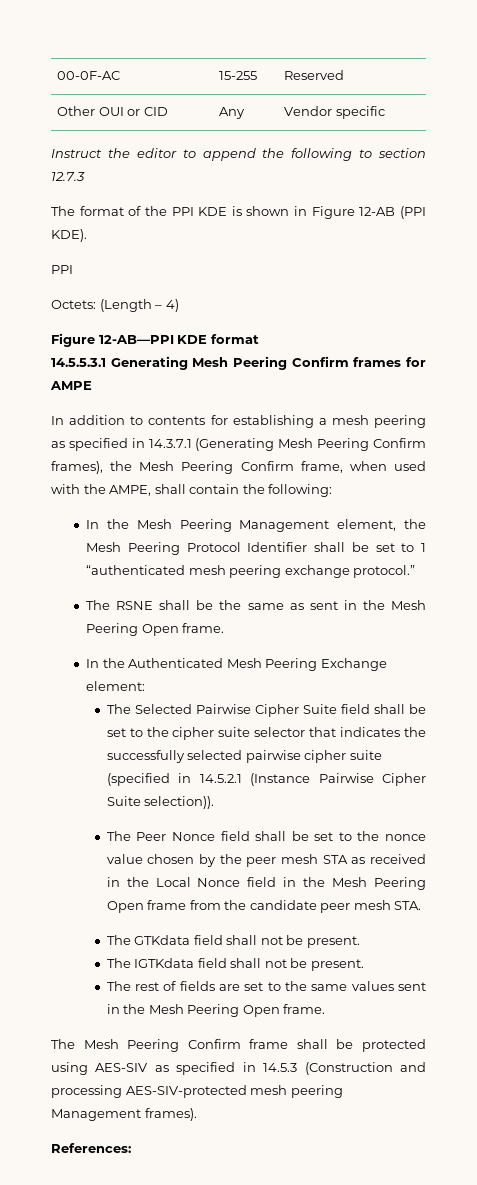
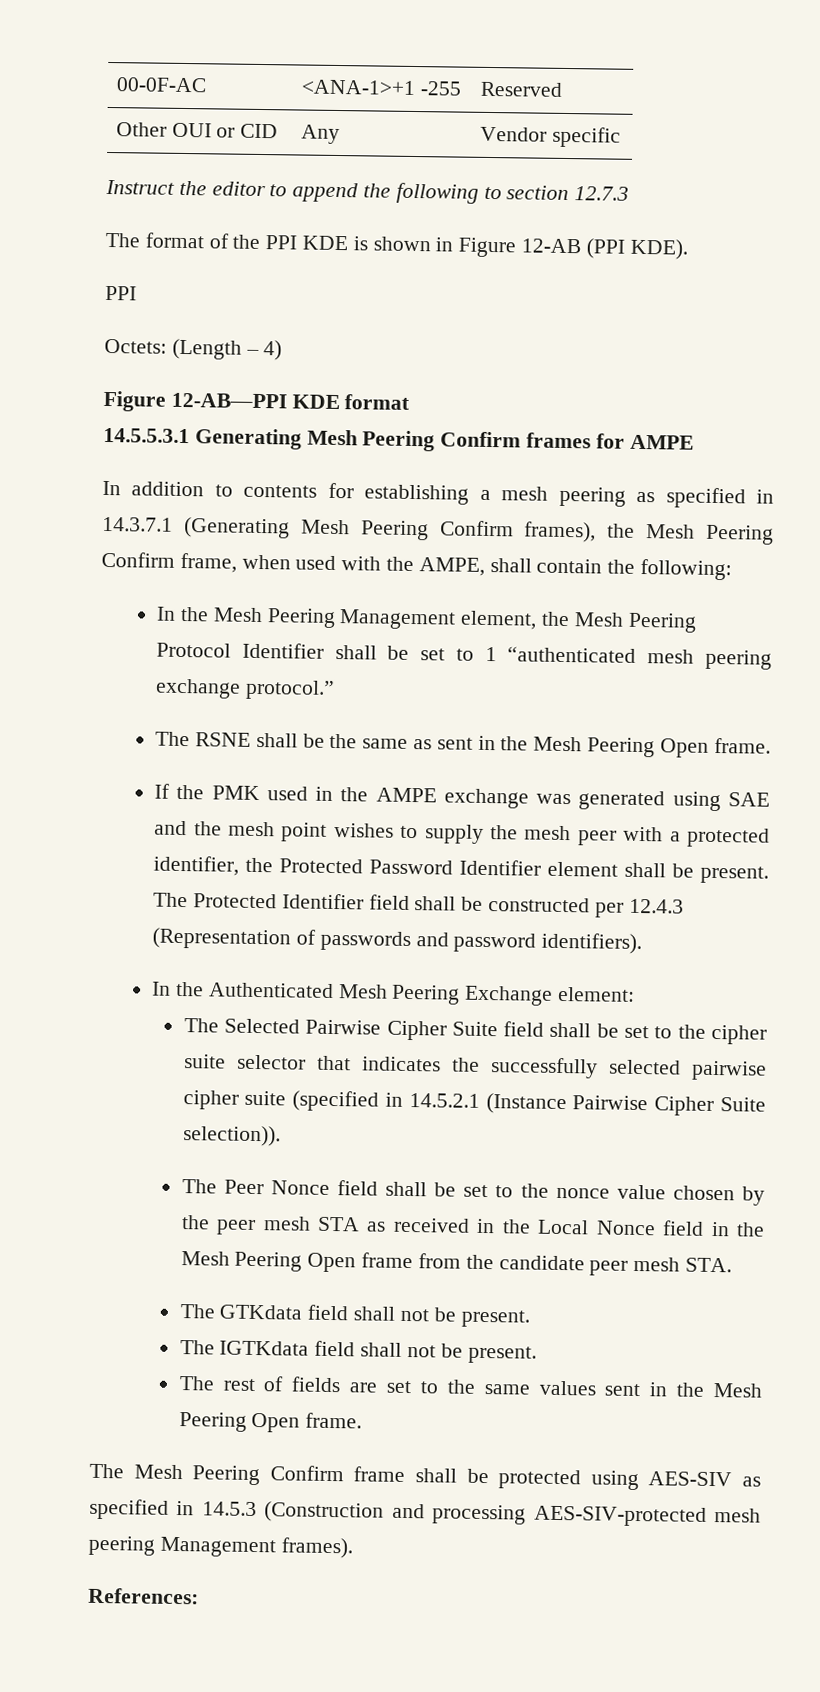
- 00-0F-AC | 15-255 | Reserved
+ 00-0F-AC | <ANA-1>+1 -255 | Reserved
+ If the PMK used in the AMPE exchange was generated using SAE and the mesh point wishes to supply the mesh peer with a protected identifier, the Protected Password Identifier element shall be present. The Protected Identifier field shall be constructed per 12.4.3 (Representation of passwords and password identifiers).

